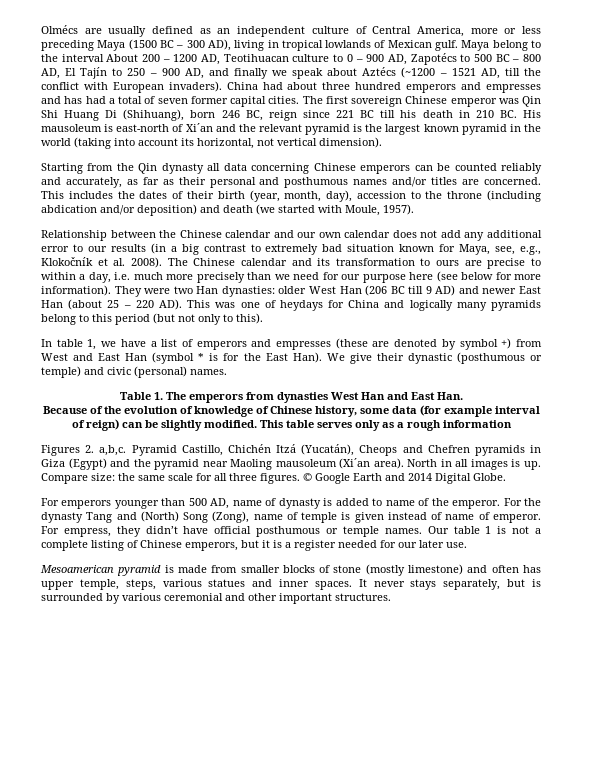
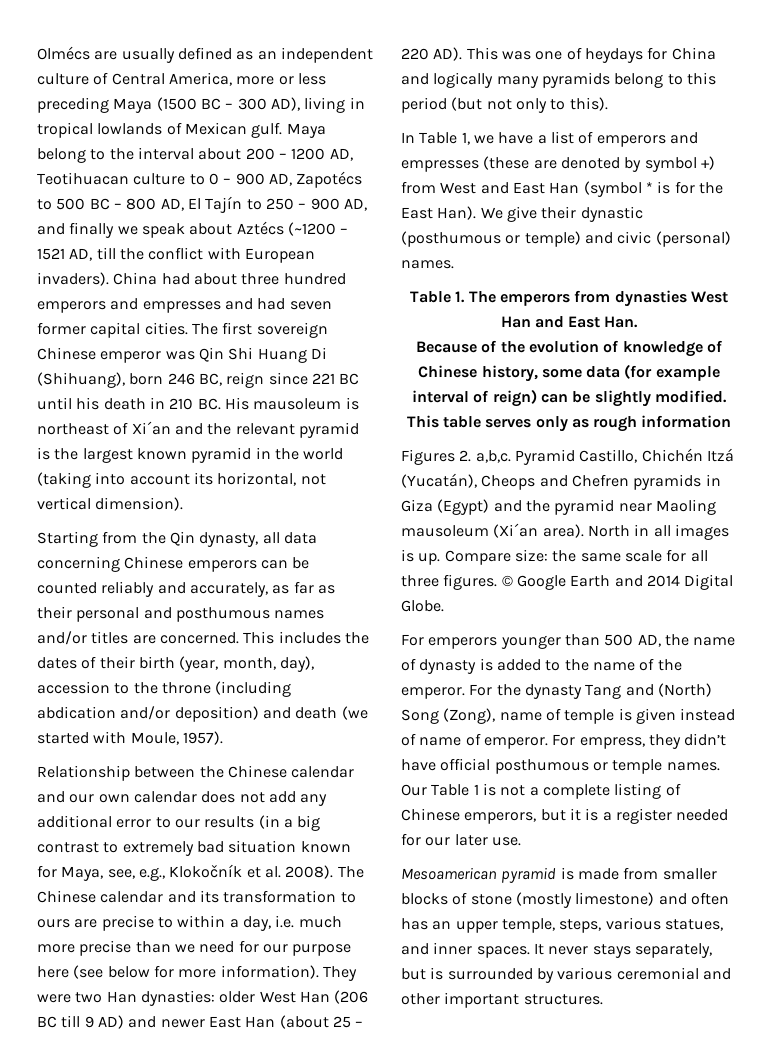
- Maya belong to the interval About 200 – 1200 AD, Teotihuacan culture to 0 – 900 AD, Zapotécs to 500 BC – 800 AD, El Tajín to 250 – 900 AD, and finally we speak about Aztécs (~1200 – 1521 AD, till the conflict with European invaders).
+ Maya belong to the interval about 200 – 1200 AD, Teotihuacan culture to 0 – 900 AD, Zapotécs to 500 BC – 800 AD, El Tajín to 250 – 900 AD, and finally we speak about Aztécs (~1200 – 1521 AD, till the conflict with European invaders).
- China had about three hundred emperors and empresses and has had a total of seven former capital cities.
+ China had about three hundred emperors and empresses and had seven former capital cities.
- The first sovereign Chinese emperor was Qin Shi Huang Di (Shihuang), born 246 BC, reign since 221 BC till his death in 210 BC. His mausoleum is east-north of Xi´an and the relevant pyramid is the largest known pyramid in the world (taking into account its horizontal, not vertical dimension).
+ The first sovereign Chinese emperor was Qin Shi Huang Di (Shihuang), born 246 BC, reign since 221 BC until his death in 210 BC. His mausoleum is northeast of Xi´an and the relevant pyramid is the largest known pyramid in the world (taking into account its horizontal, not vertical dimension).
- Starting from the Qin dynasty all data concerning Chinese emperors can be counted reliably and accurately, as far as their personal and posthumous names and/or titles are concerned.
+ Starting from the Qin dynasty, all data concerning Chinese emperors can be counted reliably and accurately, as far as their personal and posthumous names and/or titles are concerned.
- The Chinese calendar and its transformation to ours are precise to within a day, i.e. much more precisely than we need for our purpose here (see below for more information).
+ The Chinese calendar and its transformation to ours are precise to within a day, i.e. much more precise than we need for our purpose here (see below for more information).
- In table 1, we have a list of emperors and empresses (these are denoted by symbol +) from West and East Han (symbol * is for the East Han).
+ In Table 1, we have a list of emperors and empresses (these are denoted by symbol +) from West and East Han (symbol * is for the East Han).
- This table serves only as a rough information
+ This table serves only as rough information
- For emperors younger than 500 AD, name of dynasty is added to name of the emperor.
+ For emperors younger than 500 AD, the name of dynasty is added to the name of the emperor.
- Our table 1 is not a complete listing of Chinese emperors, but it is a register needed for our later use.
+ Our Table 1 is not a complete listing of Chinese emperors, but it is a register needed for our later use.
- Mesoamerican pyramid is made from smaller blocks of stone (mostly limestone) and often has upper temple, steps, various statues and inner spaces.
+ Mesoamerican pyramid is made from smaller blocks of stone (mostly limestone) and often has an upper temple, steps, various statues, and inner spaces.

